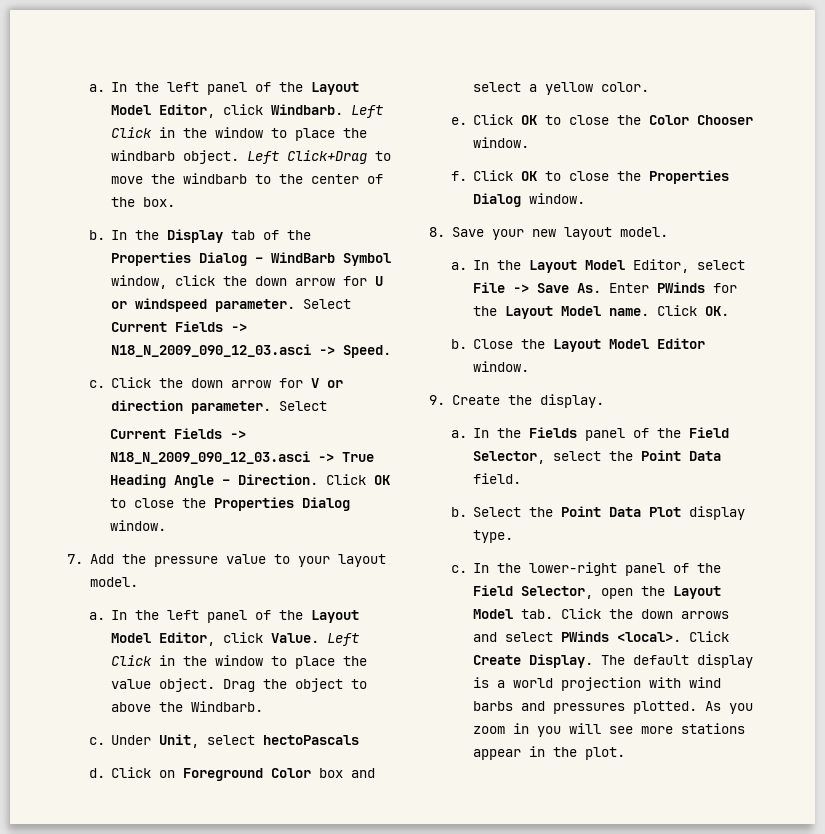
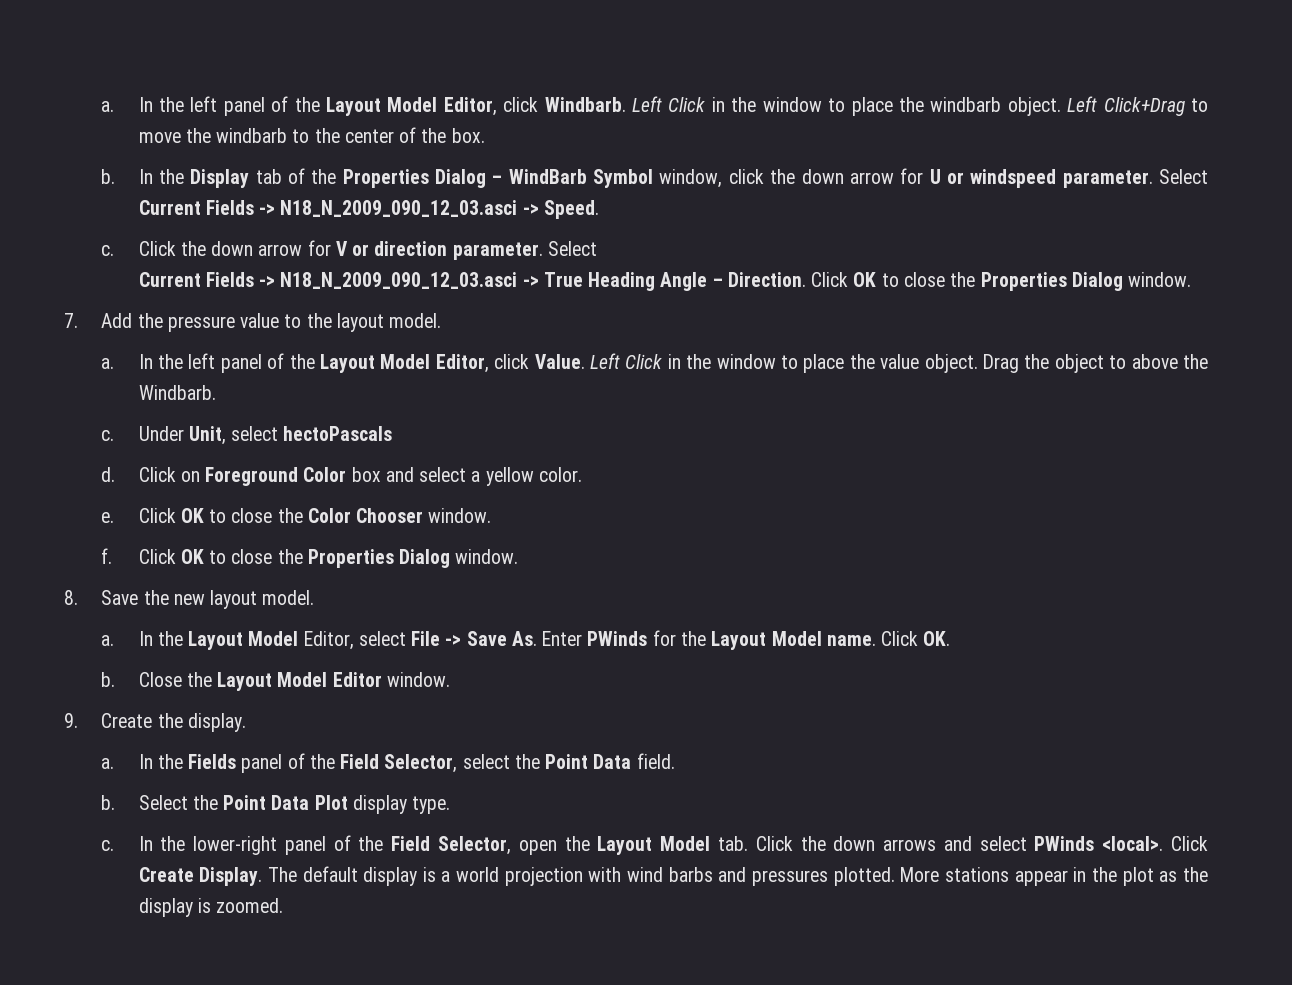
- 7. Add the pressure value to your layout model.
+ 7. Add the pressure value to the layout model.
- 8. Save your new layout model.
+ 8. Save the new layout model.
- As you zoom in you will see more stations appear in the plot.
+ More stations appear in the plot as the display is zoomed.

